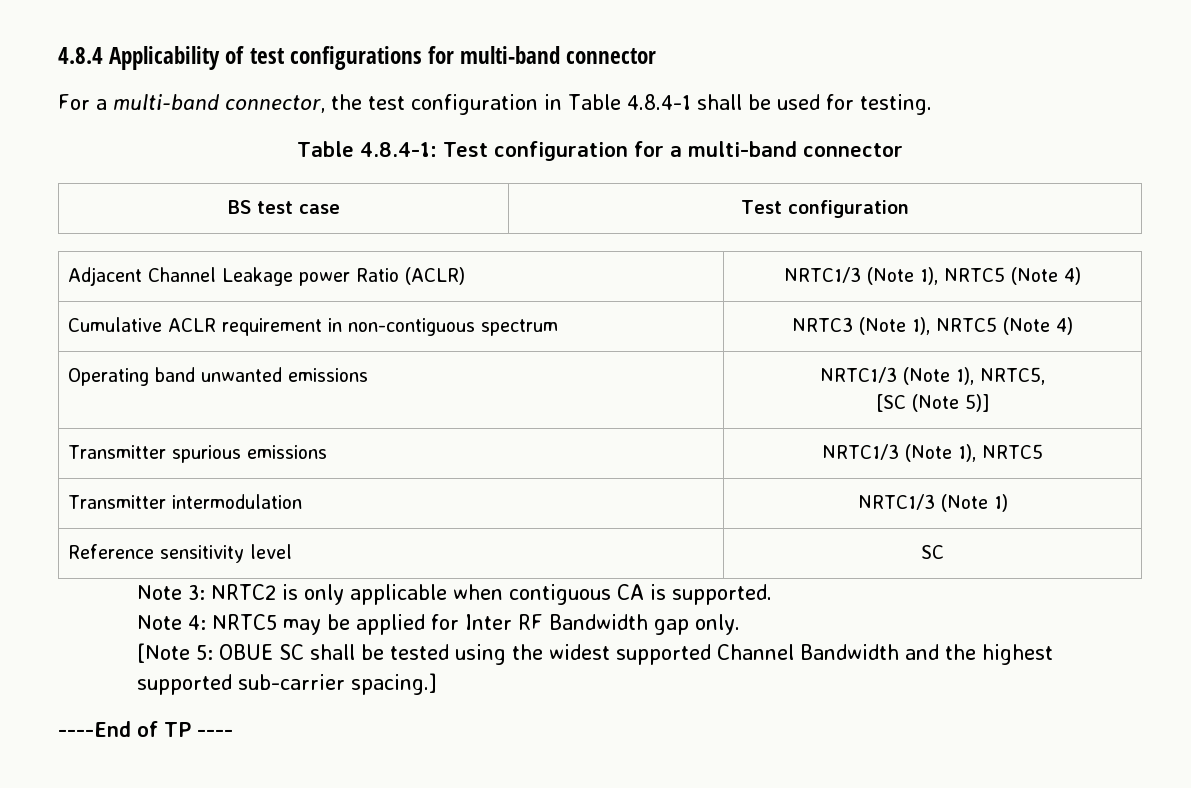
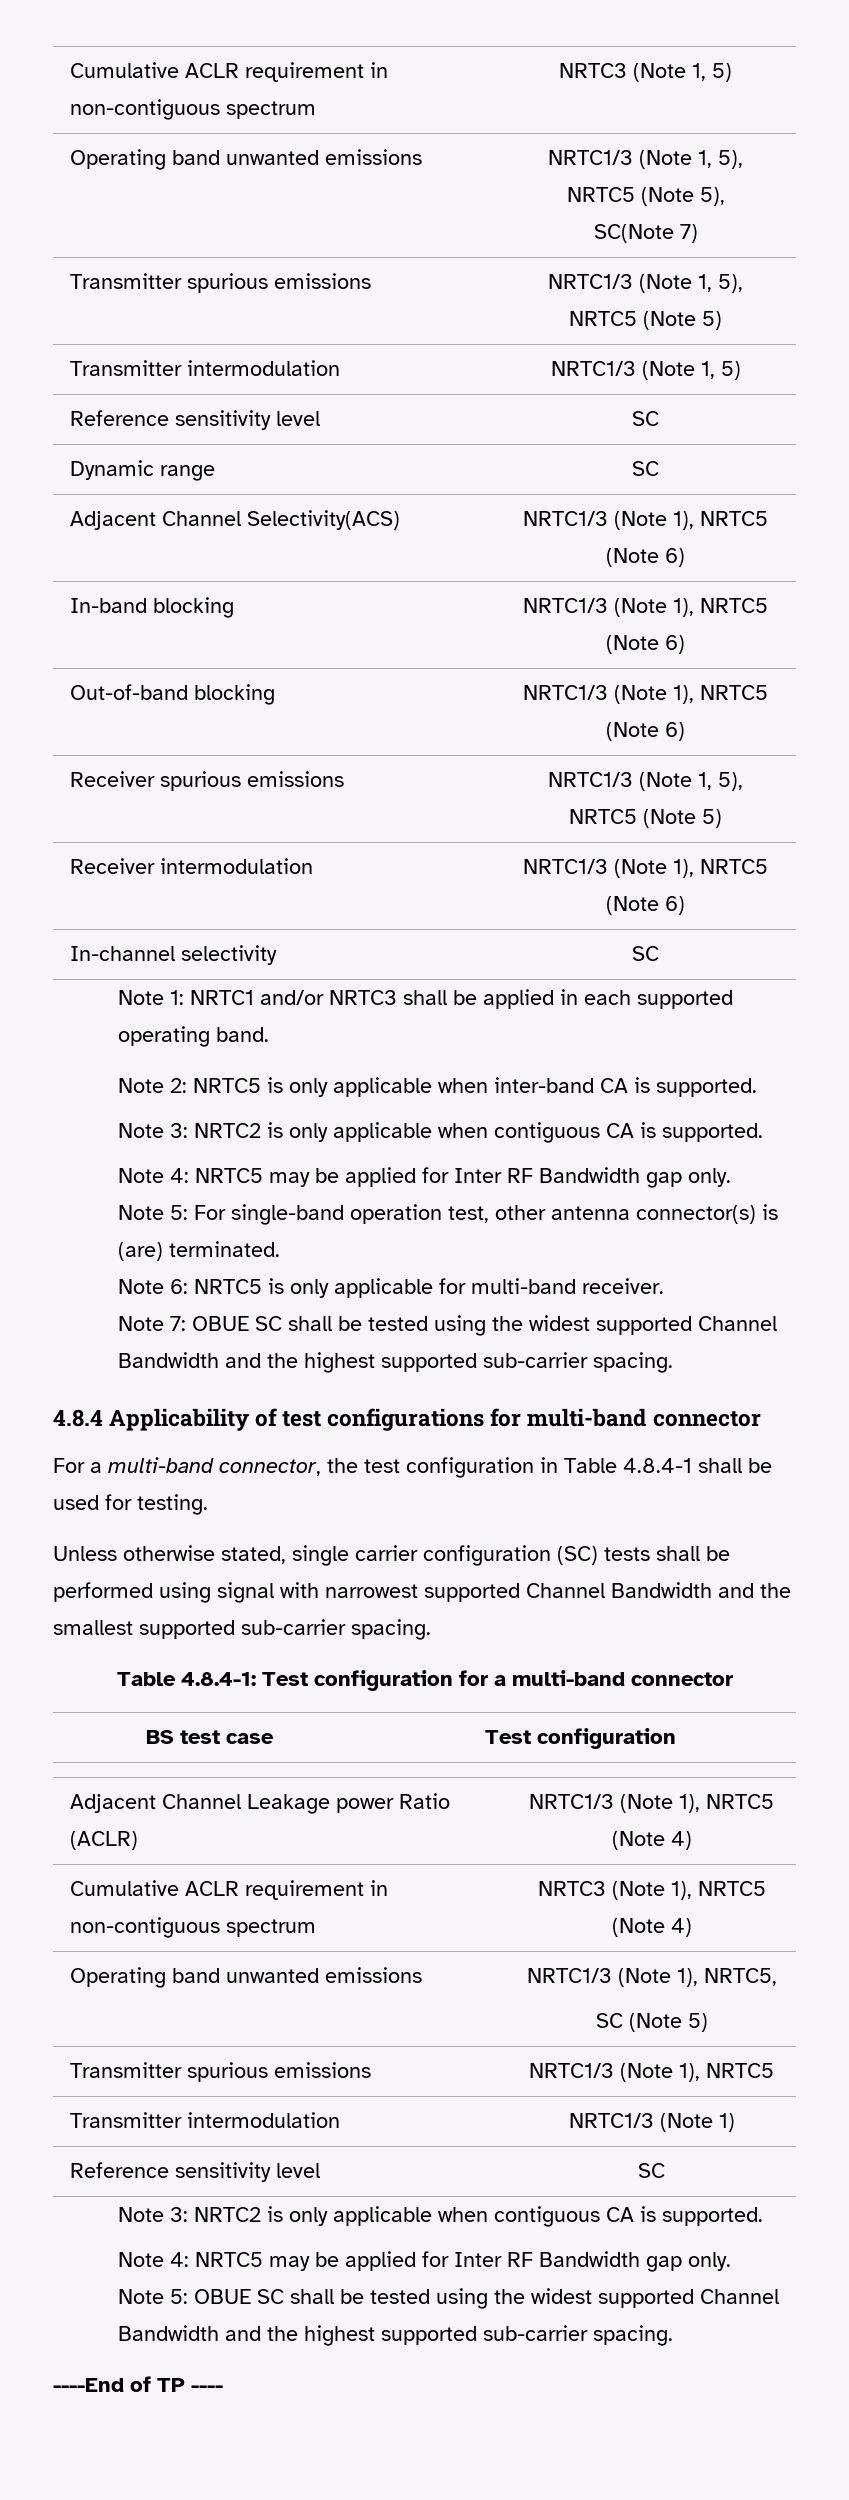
+ Cumulative ACLR requirement in non-contiguous spectrum | NRTC3 (Note 1, 5)
+ Operating band unwanted emissions | NRTC1/3 (Note 1, 5), NRTC5 (Note 5),
+ SC(Note 7)
+ Transmitter spurious emissions | NRTC1/3 (Note 1, 5), NRTC5 (Note 5)
+ Transmitter intermodulation | NRTC1/3 (Note 1, 5)
+ Reference sensitivity level | SC
+ Dynamic range | SC
+ Adjacent Channel Selectivity(ACS) | NRTC1/3 (Note 1), NRTC5 (Note 6)
+ In-band blocking | NRTC1/3 (Note 1), NRTC5 (Note 6)
+ Out-of-band blocking | NRTC1/3 (Note 1), NRTC5 (Note 6)
+ Receiver spurious emissions | NRTC1/3 (Note 1, 5), NRTC5 (Note 5)
+ Receiver intermodulation | NRTC1/3 (Note 1), NRTC5 (Note 6)
+ In-channel selectivity | SC
+ Note 1: NRTC1 and/or NRTC3 shall be applied in each supported operating band.
+ Note 2: NRTC5 is only applicable when inter-band CA is supported.
+ Note 3: NRTC2 is only applicable when contiguous CA is supported.
+ Note 4: NRTC5 may be applied for Inter RF Bandwidth gap only.
+ Note 5: For single-band operation test, other antenna connector(s) is (are) terminated.
+ Note 6: NRTC5 is only applicable for multi-band receiver.
+ Note 7: OBUE SC shall be tested using the widest supported Channel Bandwidth and the highest supported sub-carrier spacing.
+ Unless otherwise stated, single carrier configuration (SC) tests shall be performed using signal with narrowest supported Channel Bandwidth and the smallest supported sub-carrier spacing.
  Operating band unwanted emissions | NRTC1/3 (Note 1), NRTC5,
- [SC (Note 5)]
+ SC (Note 5)
- [Note 5: OBUE SC shall be tested using the widest supported Channel Bandwidth and the highest supported sub-carrier spacing.]
+ Note 5: OBUE SC shall be tested using the widest supported Channel Bandwidth and the highest supported sub-carrier spacing.

